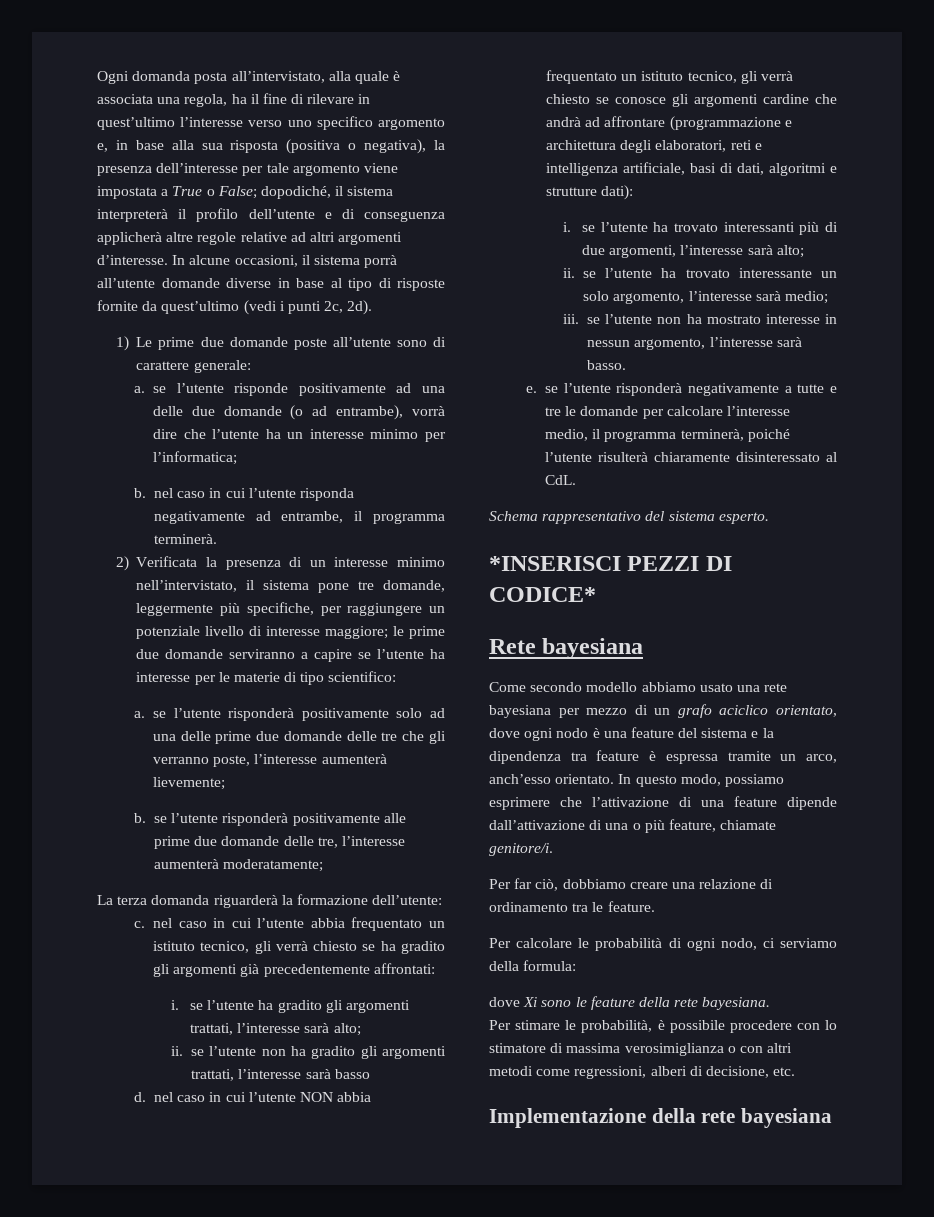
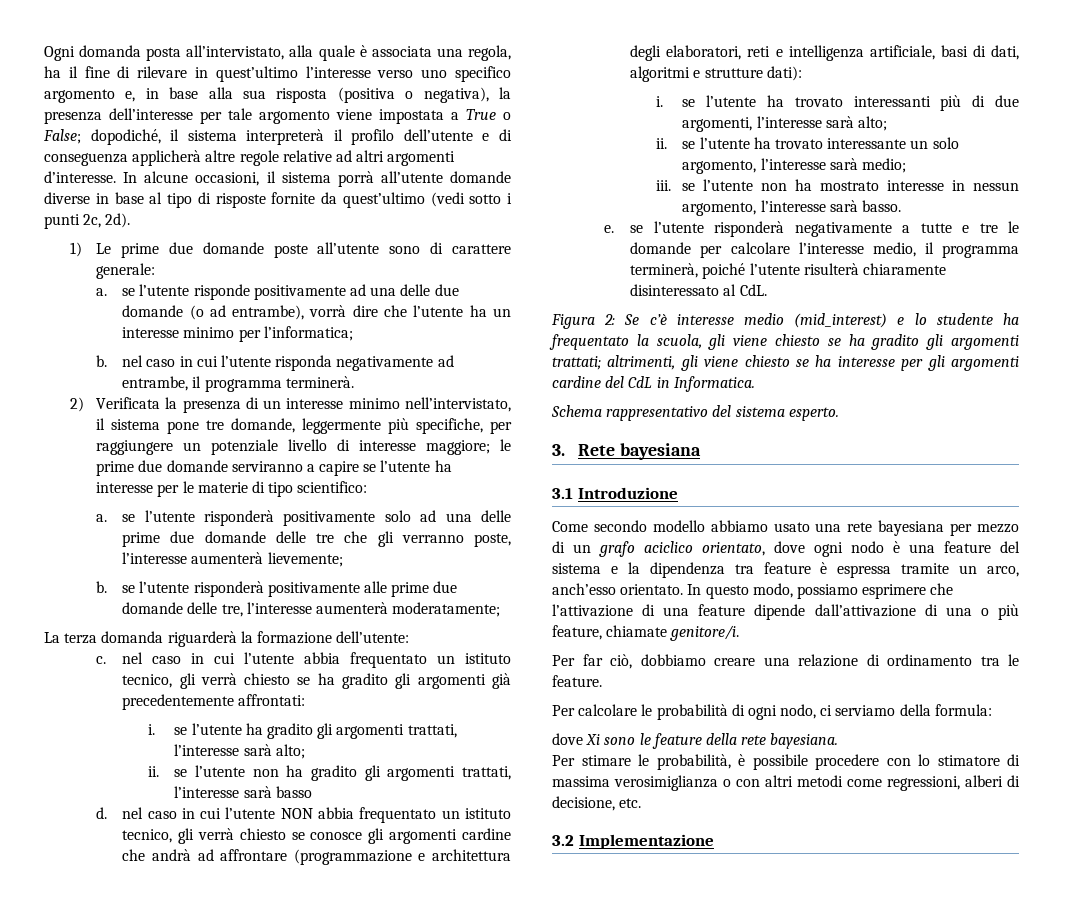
- In alcune occasioni, il sistema porrà all’utente domande diverse in base al tipo di risposte fornite da quest’ultimo (vedi i punti 2c, 2d).
+ In alcune occasioni, il sistema porrà all’utente domande diverse in base al tipo di risposte fornite da quest’ultimo (vedi sotto i punti 2c, 2d).
+ Figura 2: Se c’è interesse medio (mid_interest) e lo studente ha frequentato la scuola, gli viene chiesto se ha gradito gli argomenti trattati; altrimenti, gli viene chiesto se ha interesse per gli argomenti cardine del CdL in Informatica.
- *INSERISCI PEZZI DI CODICE*
- Rete bayesiana
+ 3. Rete bayesiana
+ 3.1 Introduzione
- Implementazione della rete bayesiana
+ 3.2 Implementazione

